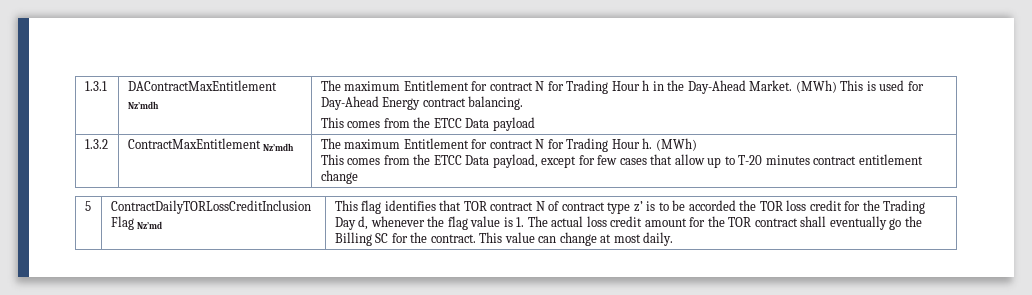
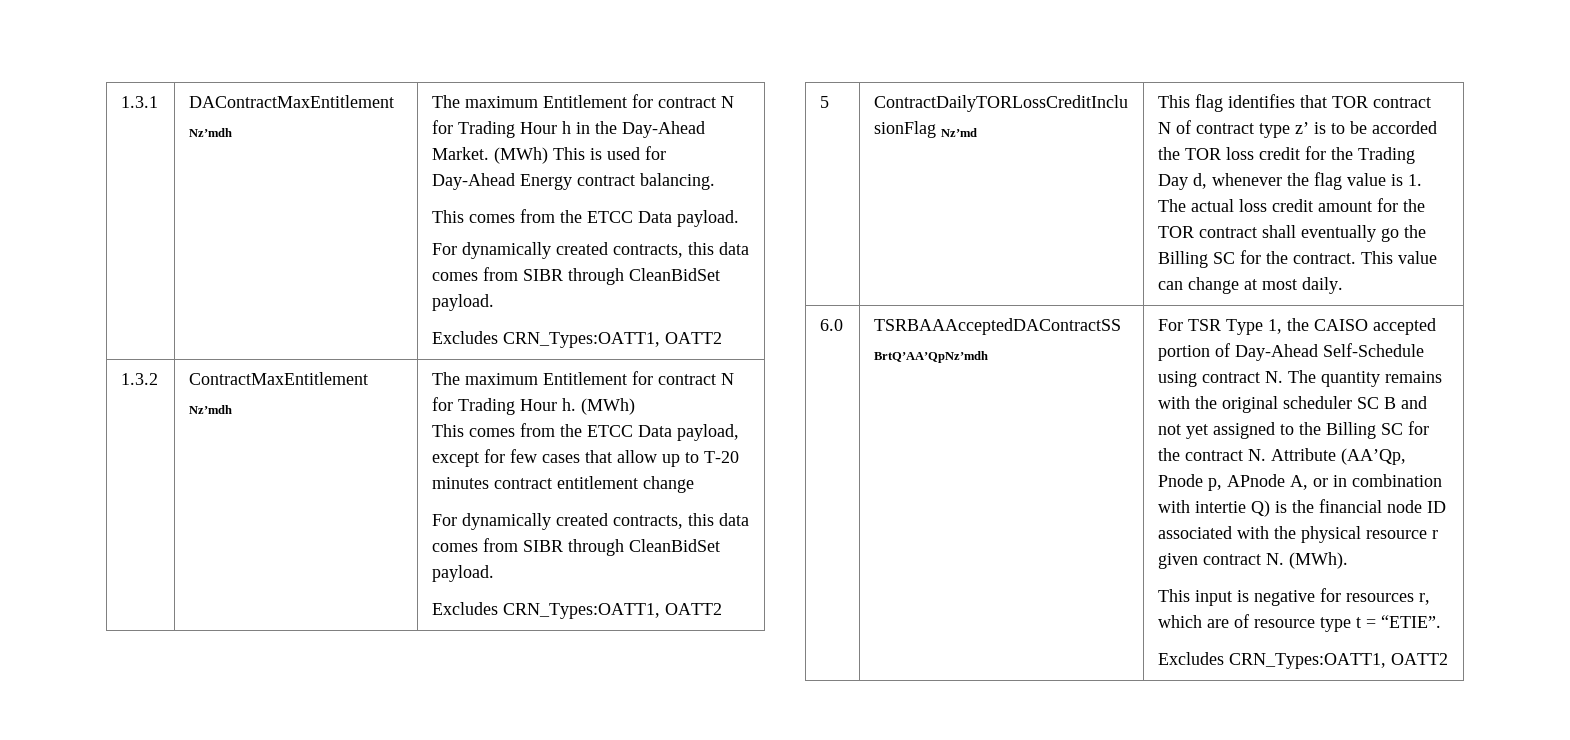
- This comes from the ETCC Data payload
+ This comes from the ETCC Data payload.
+ For dynamically created contracts, this data comes from SIBR through CleanBidSet payload.
+ Excludes CRN_Types:OATT1, OATT2
  This comes from the ETCC Data payload, except for few cases that allow up to T-20 minutes contract entitlement change
+ For dynamically created contracts, this data comes from SIBR through CleanBidSet payload.
+ Excludes CRN_Types:OATT1, OATT2
+ 6.0 | TSRBAAAcceptedDAContractSS BrtQ’AA’QpNz’mdh | For TSR Type 1, the CAISO accepted portion of Day-Ahead Self-Schedule using contract N. The quantity remains with the original scheduler SC B and not yet assigned to the Billing SC for the contract N. Attribute (AA’Qp, Pnode p, APnode A, or in combination with intertie Q) is the financial node ID associated with the physical resource r given contract N. (MWh).
+ This input is negative for resources r, which are of resource type t = “ETIE”.
+ Excludes CRN_Types:OATT1, OATT2

